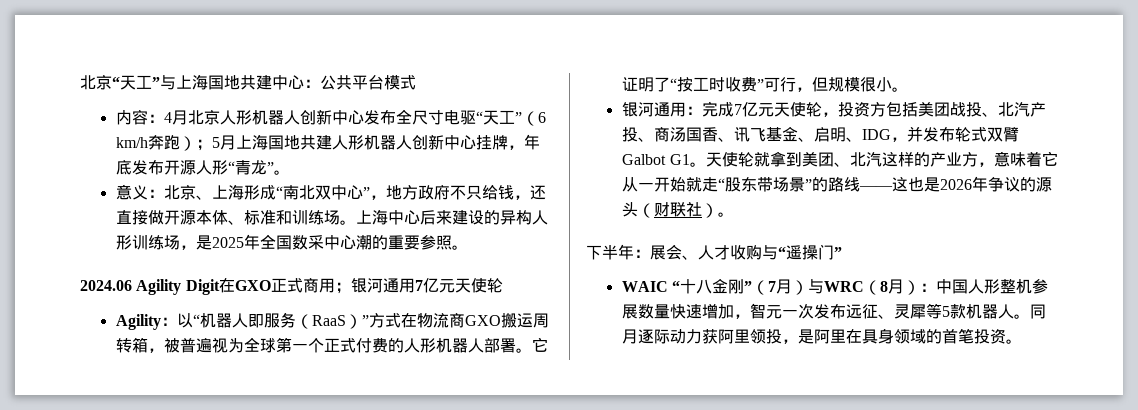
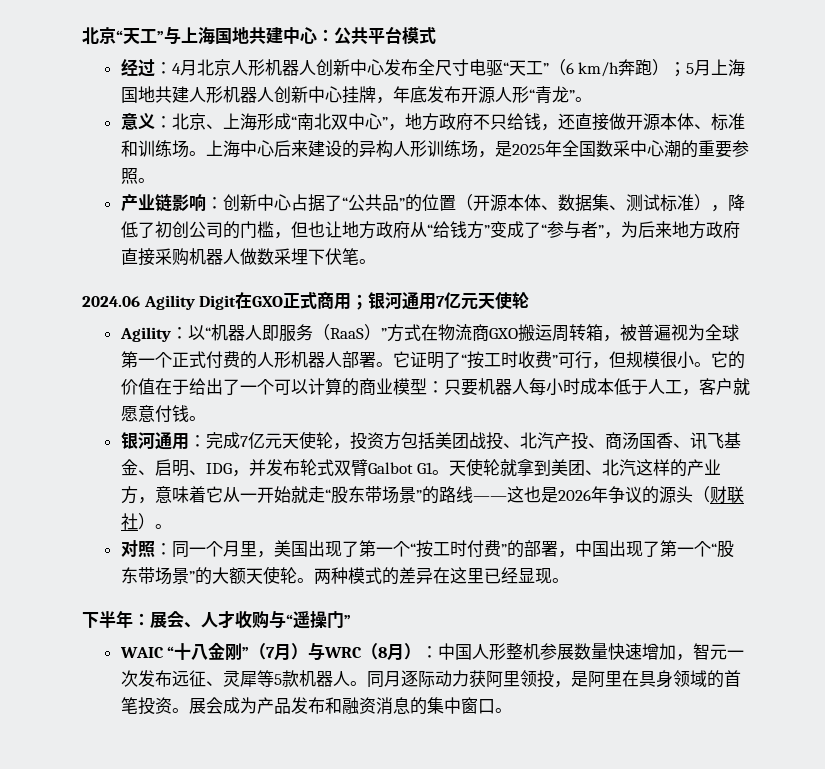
- 内容：4月北京人形机器人创新中心发布全尺寸电驱“天工”（6 km/h奔跑）；5月上海国地共建人形机器人创新中心挂牌，年底发布开源人形“青龙”。
+ 经过：4月北京人形机器人创新中心发布全尺寸电驱“天工”（6 km/h奔跑）；5月上海国地共建人形机器人创新中心挂牌，年底发布开源人形“青龙”。
+ 产业链影响：创新中心占据了“公共品”的位置（开源本体、数据集、测试标准），降低了初创公司的门槛，但也让地方政府从“给钱方”变成了“参与者”，为后来地方政府直接采购机器人做数采埋下伏笔。
+ 它的价值在于给出了一个可以计算的商业模型：只要机器人每小时成本低于人工，客户就愿意付钱。
+ 对照：同一个月里，美国出现了第一个“按工时付费”的部署，中国出现了第一个“股东带场景”的大额天使轮。两种模式的差异在这里已经显现。
+ 展会成为产品发布和融资消息的集中窗口。

